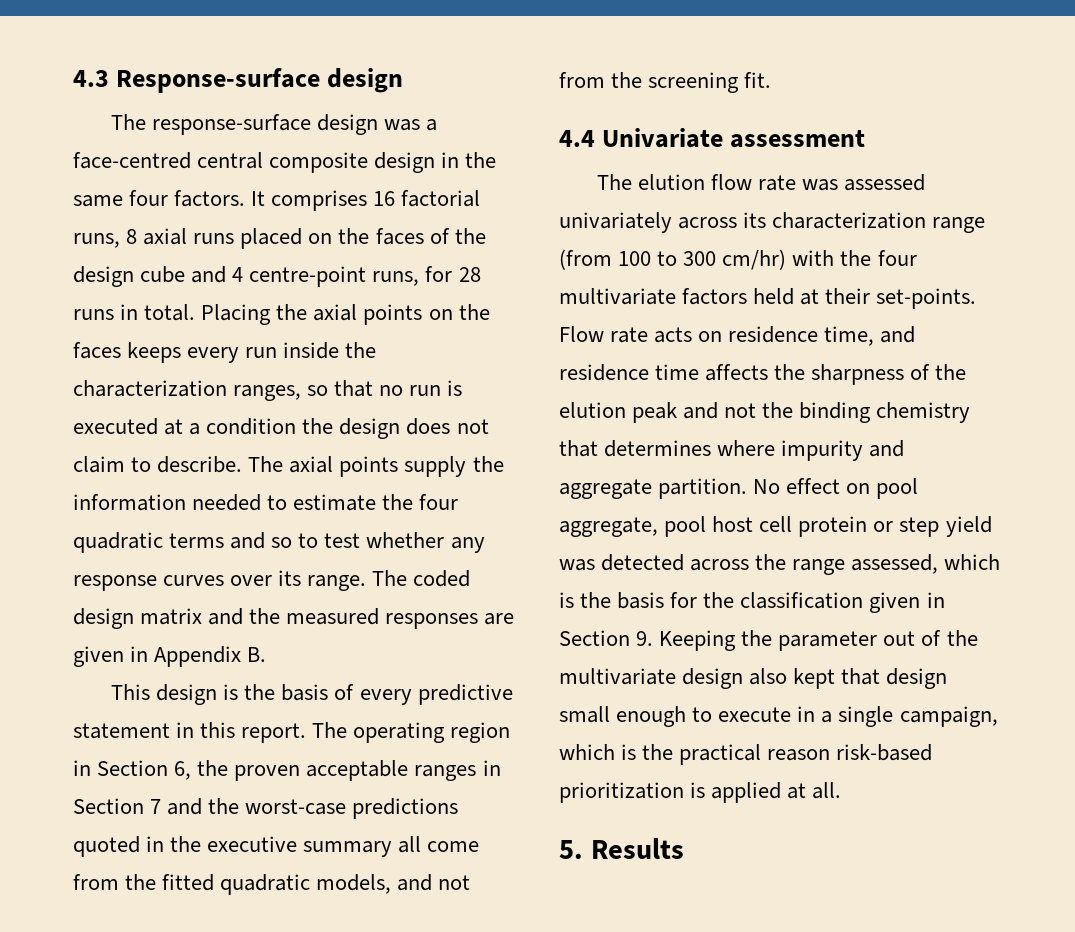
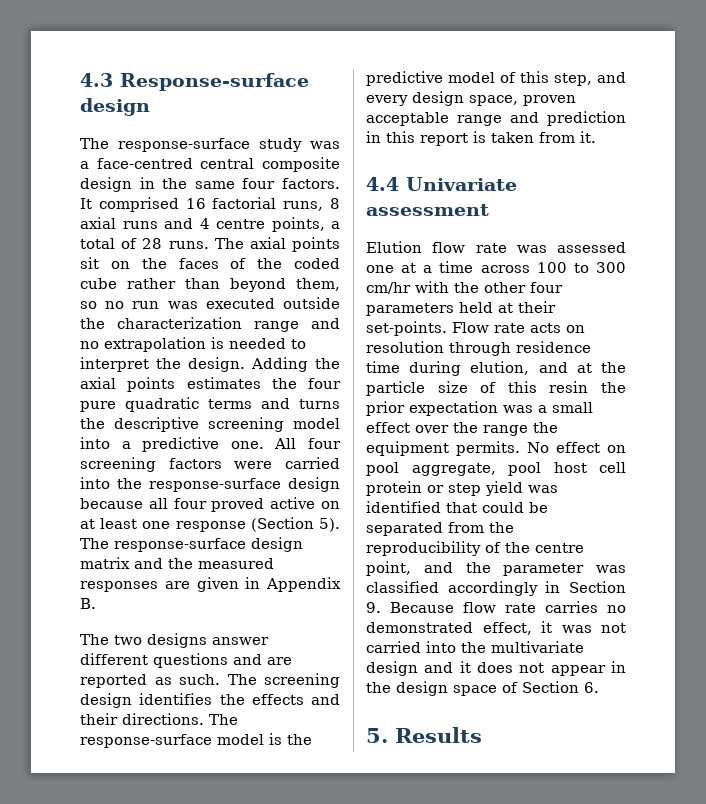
- The response-surface design was a face-centred central composite design in the same four factors.
+ The response-surface study was a face-centred central composite design in the same four factors.
- It comprises 16 factorial runs, 8 axial runs placed on the faces of the design cube and 4 centre-point runs, for 28 runs in total. Placing the axial points on the faces keeps every run inside the characterization ranges, so that no run is executed at a condition the design does not claim to describe. The axial points supply the information needed to estimate the four quadratic terms and so to test whether any response curves over its range. The coded design matrix and the measured responses are given in Appendix B.
+ It comprised 16 factorial runs, 8 axial runs and 4 centre points, a total of 28 runs. The axial points sit on the faces of the coded cube rather than beyond them, so no run was executed outside the characterization range and no extrapolation is needed to interpret the design. Adding the axial points estimates the four pure quadratic terms and turns the descriptive screening model into a predictive one. All four screening factors were carried into the response-surface design because all four proved active on at least one response (Section 5). The response-surface design matrix and the measured responses are given in Appendix B.
- This design is the basis of every predictive statement in this report. The operating region in Section 6, the proven acceptable ranges in Section 7 and the worst-case predictions quoted in the executive summary all come from the fitted quadratic models, and not from the screening fit.
+ The two designs answer different questions and are reported as such. The screening design identifies the effects and their directions. The response-surface model is the predictive model of this step, and every design space, proven acceptable range and prediction in this report is taken from it.
- The elution flow rate was assessed univariately across its characterization range (from 100 to 300 cm/hr) with the four multivariate factors held at their set-points.
+ Elution flow rate was assessed one at a time across 100 to 300 cm/hr with the other four parameters held at their set-points.
- Flow rate acts on residence time, and residence time affects the sharpness of the elution peak and not the binding chemistry that determines where impurity and aggregate partition.
+ Flow rate acts on resolution through residence time during elution, and at the particle size of this resin the prior expectation was a small effect over the range the equipment permits.
- No effect on pool aggregate, pool host cell protein or step yield was detected across the range assessed, which is the basis for the classification given in Section 9. Keeping the parameter out of the multivariate design also kept that design small enough to execute in a single campaign, which is the practical reason risk-based prioritization is applied at all.
+ No effect on pool aggregate, pool host cell protein or step yield was identified that could be separated from the reproducibility of the centre point, and the parameter was classified accordingly in Section 9. Because flow rate carries no demonstrated effect, it was not carried into the multivariate design and it does not appear in the design space of Section 6.

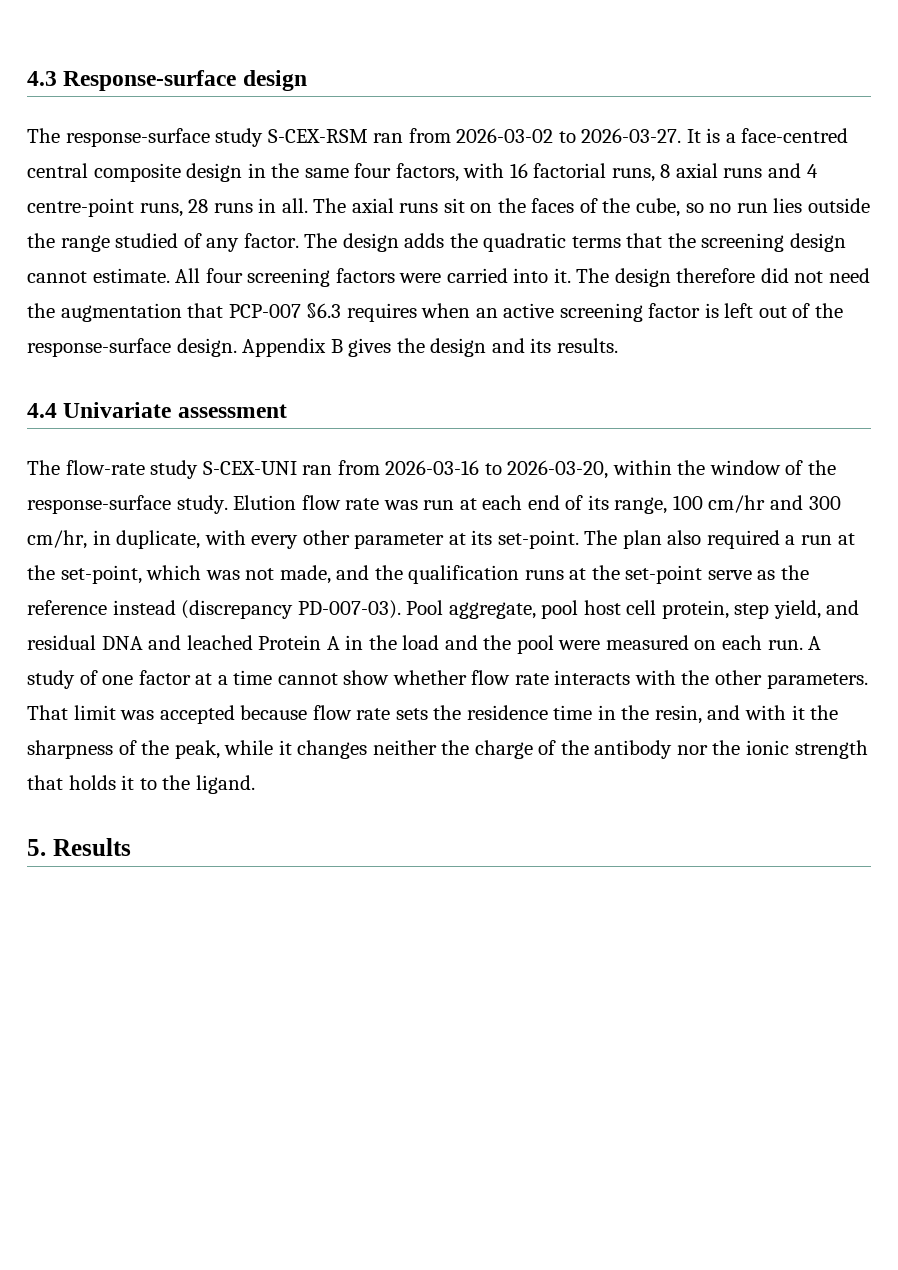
- The response-surface study was a face-centred central composite design in the same four factors. It comprised 16 factorial runs, 8 axial runs and 4 centre points, a total of 28 runs.
+ The response-surface study S-CEX-RSM ran from 2026-03-02 to 2026-03-27. It is a face-centred central composite design in the same four factors, with 16 factorial runs, 8 axial runs and 4 centre-point runs, 28 runs in all.
- The axial points sit on the faces of the coded cube rather than beyond them, so no run was executed outside the characterization range and no extrapolation is needed to interpret the design. Adding the axial points estimates the four pure quadratic terms and turns the descriptive screening model into a predictive one.
+ The axial runs sit on the faces of the cube, so no run lies outside the range studied of any factor. The design adds the quadratic terms that the screening design cannot estimate.
- All four screening factors were carried into the response-surface design because all four proved active on at least one response (Section 5). The response-surface design matrix and the measured responses are given in Appendix B.
- The two designs answer different questions and are reported as such. The screening design identifies the effects and their directions. The response-surface model is the predictive model of this step, and every design space, proven acceptable range and prediction in this report is taken from it.
+ All four screening factors were carried into it. The design therefore did not need the augmentation that PCP-007 §6.3 requires when an active screening factor is left out of the response-surface design. Appendix B gives the design and its results.
  4.4 Univariate assessment
- Elution flow rate was assessed one at a time across 100 to 300 cm/hr with the other four parameters held at their set-points. Flow rate acts on resolution through residence time during elution, and at the particle size of this resin the prior expectation was a small effect over the range the equipment permits. No effect on pool aggregate, pool host cell protein or step yield was identified that could be separated from the reproducibility of the centre point, and the parameter was classified accordingly in Section 9. Because flow rate carries no demonstrated effect, it was not carried into the multivariate design and it does not appear in the design space of Section 6.
+ The flow-rate study S-CEX-UNI ran from 2026-03-16 to 2026-03-20, within the window of the response-surface study. Elution flow rate was run at each end of its range, 100 cm/hr and 300 cm/hr, in duplicate, with every other parameter at its set-point. The plan also required a run at the set-point, which was not made, and the qualification runs at the set-point serve as the reference instead (discrepancy PD-007-03). Pool aggregate, pool host cell protein, step yield, and residual DNA and leached Protein A in the load and the pool were measured on each run. A study of one factor at a time cannot show whether flow rate interacts with the other parameters. That limit was accepted because flow rate sets the residence time in the resin, and with it the sharpness of the peak, while it changes neither the charge of the antibody nor the ionic strength that holds it to the ligand.

